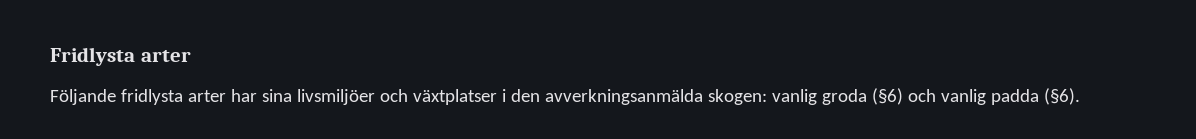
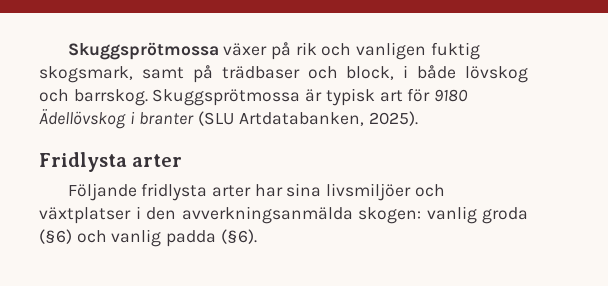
+ Skuggsprötmossa växer på rik och vanligen fuktig skogsmark, samt på trädbaser och block, i både lövskog och barrskog. Skuggsprötmossa är typisk art för 9180 Ädellövskog i branter (SLU Artdatabanken, 2025).

